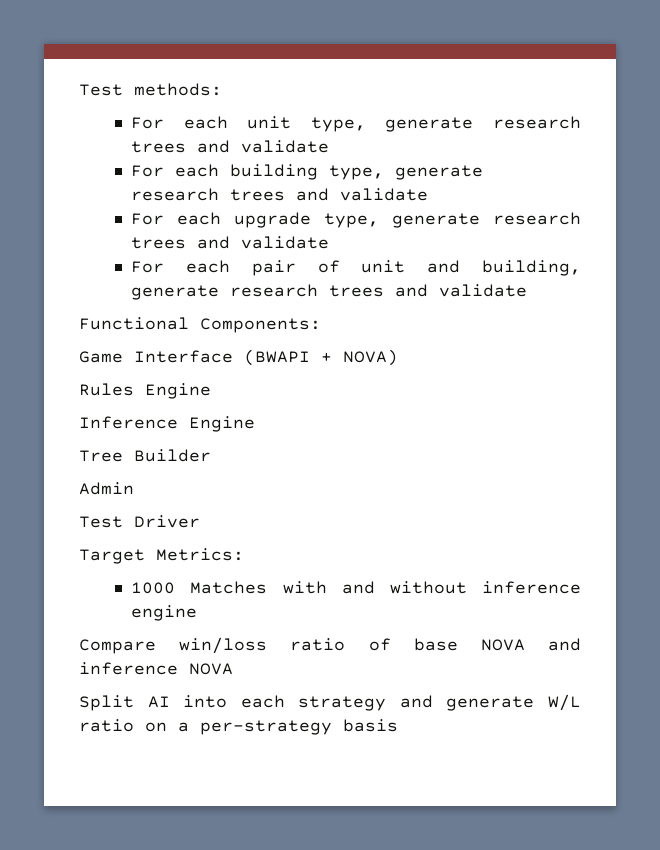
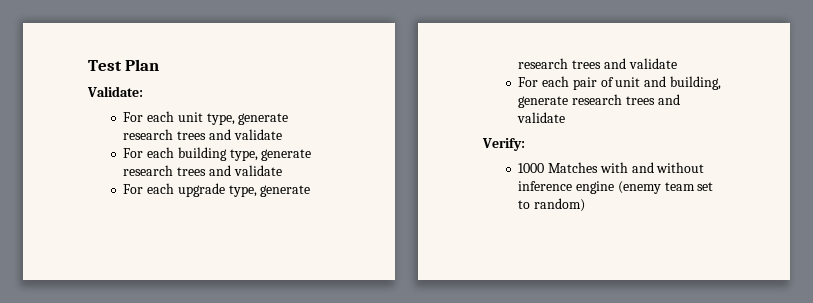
- Test methods:
+ Test Plan
+ Validate:
- Functional Components:
- Game Interface (BWAPI + NOVA)
- Rules Engine
- Inference Engine
- Tree Builder
- Admin
- Test Driver
- Target Metrics:
+ Verify:
- 1000 Matches with and without inference engine
- Compare win/loss ratio of base NOVA and inference NOVA
- Split AI into each strategy and generate W/L ratio on a per-strategy basis
+ 1000 Matches with and without inference engine (enemy team set to random)

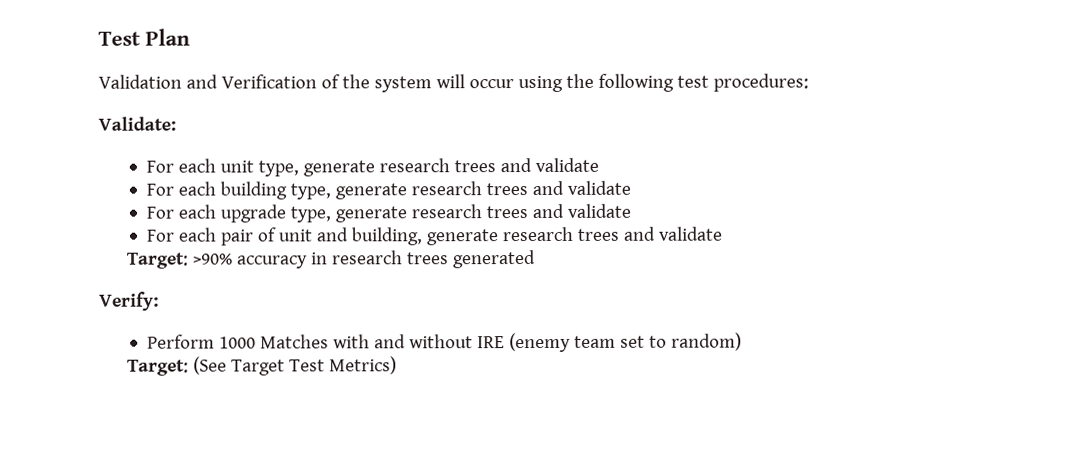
+ Validation and Verification of the system will occur using the following test procedures:
+ Target: >90% accuracy in research trees generated
- 1000 Matches with and without inference engine (enemy team set to random)
+ Perform 1000 Matches with and without IRE (enemy team set to random)
+ Target: (See Target Test Metrics)

